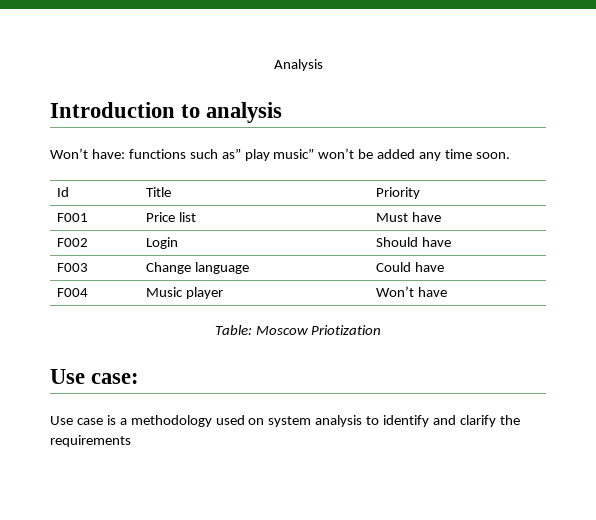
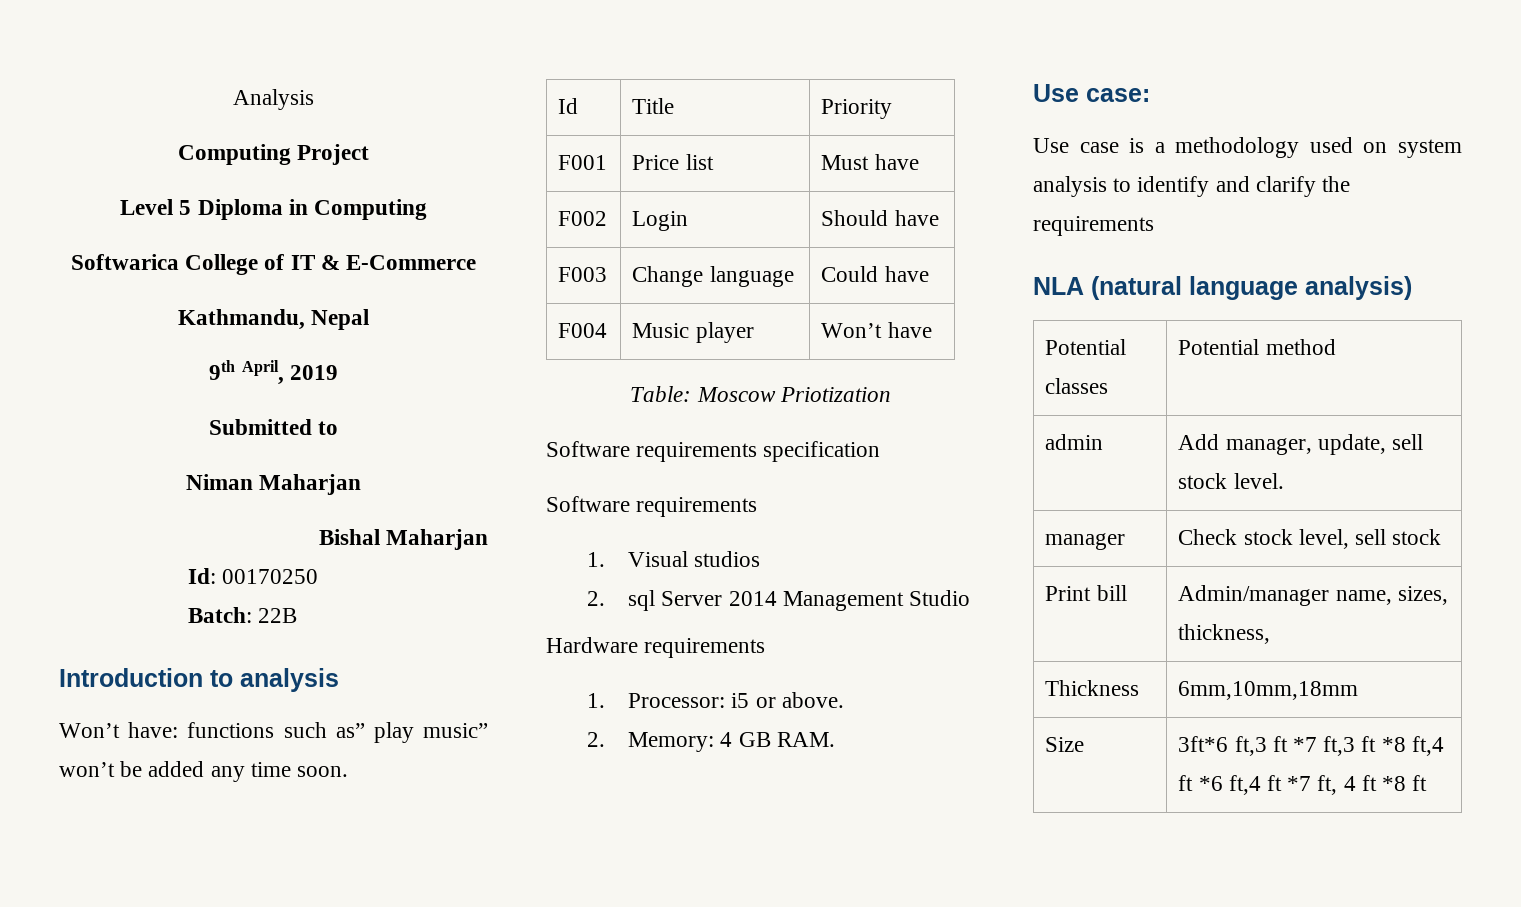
+ Computing Project
+ Level 5 Diploma in Computing
+ Softwarica College of IT & E-Commerce
+ Kathmandu, Nepal
+ 9th April, 2019
+ Submitted to
+ Niman Maharjan
+ Bishal Maharjan
+ Id: 00170250
+ Batch: 22B
+ Software requirements specification
+ Software requirements
+ 1. Visual studios
+ 2. sql Server 2014 Management Studio
+ Hardware requirements
+ 1. Processor: i5 or above.
+ 2. Memory: 4 GB RAM.
+ NLA (natural language analysis)
+ Potential classes | Potential method
+ admin | Add manager, update, sell stock level.
+ manager | Check stock level, sell stock
+ Print bill | Admin/manager name, sizes, thickness,
+ Thickness | 6mm,10mm,18mm
+ Size | 3ft*6 ft,3 ft *7 ft,3 ft *8 ft,4 ft *6 ft,4 ft *7 ft, 4 ft *8 ft

